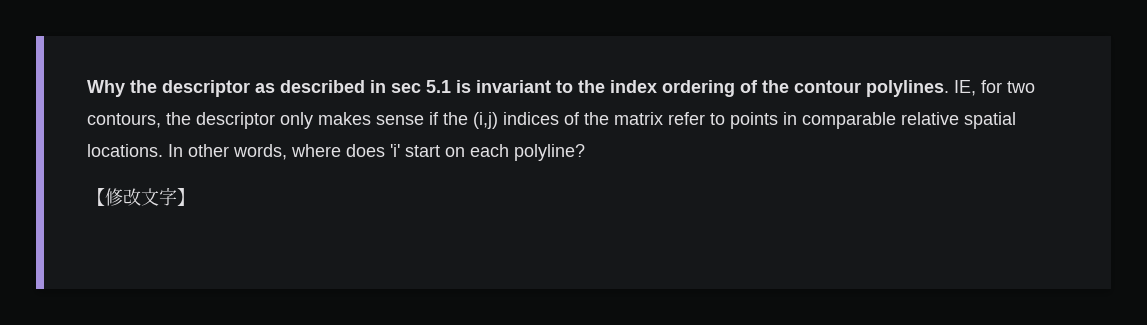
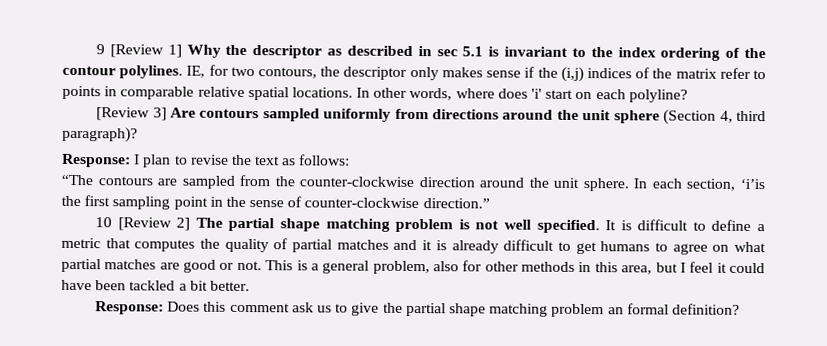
- Why the descriptor as described in sec 5.1 is invariant to the index ordering of the contour polylines.
+ 9 [Review 1] Why the descriptor as described in sec 5.1 is invariant to the index ordering of the contour polylines.
- 【修改文字】
+ [Review 3] Are contours sampled uniformly from directions around the unit sphere (Section 4, third paragraph)?
+ Response: I plan to revise the text as follows:
+ “The contours are sampled from the counter-clockwise direction around the unit sphere. In each section, ‘i’is the first sampling point in the sense of counter-clockwise direction.”
+ 10 [Review 2] The partial shape matching problem is not well specified. It is difficult to define a metric that computes the quality of partial matches and it is already difficult to get humans to agree on what partial matches are good or not. This is a general problem, also for other methods in this area, but I feel it could have been tackled a bit better.
+ Response: Does this comment ask us to give the partial shape matching problem an formal definition?

